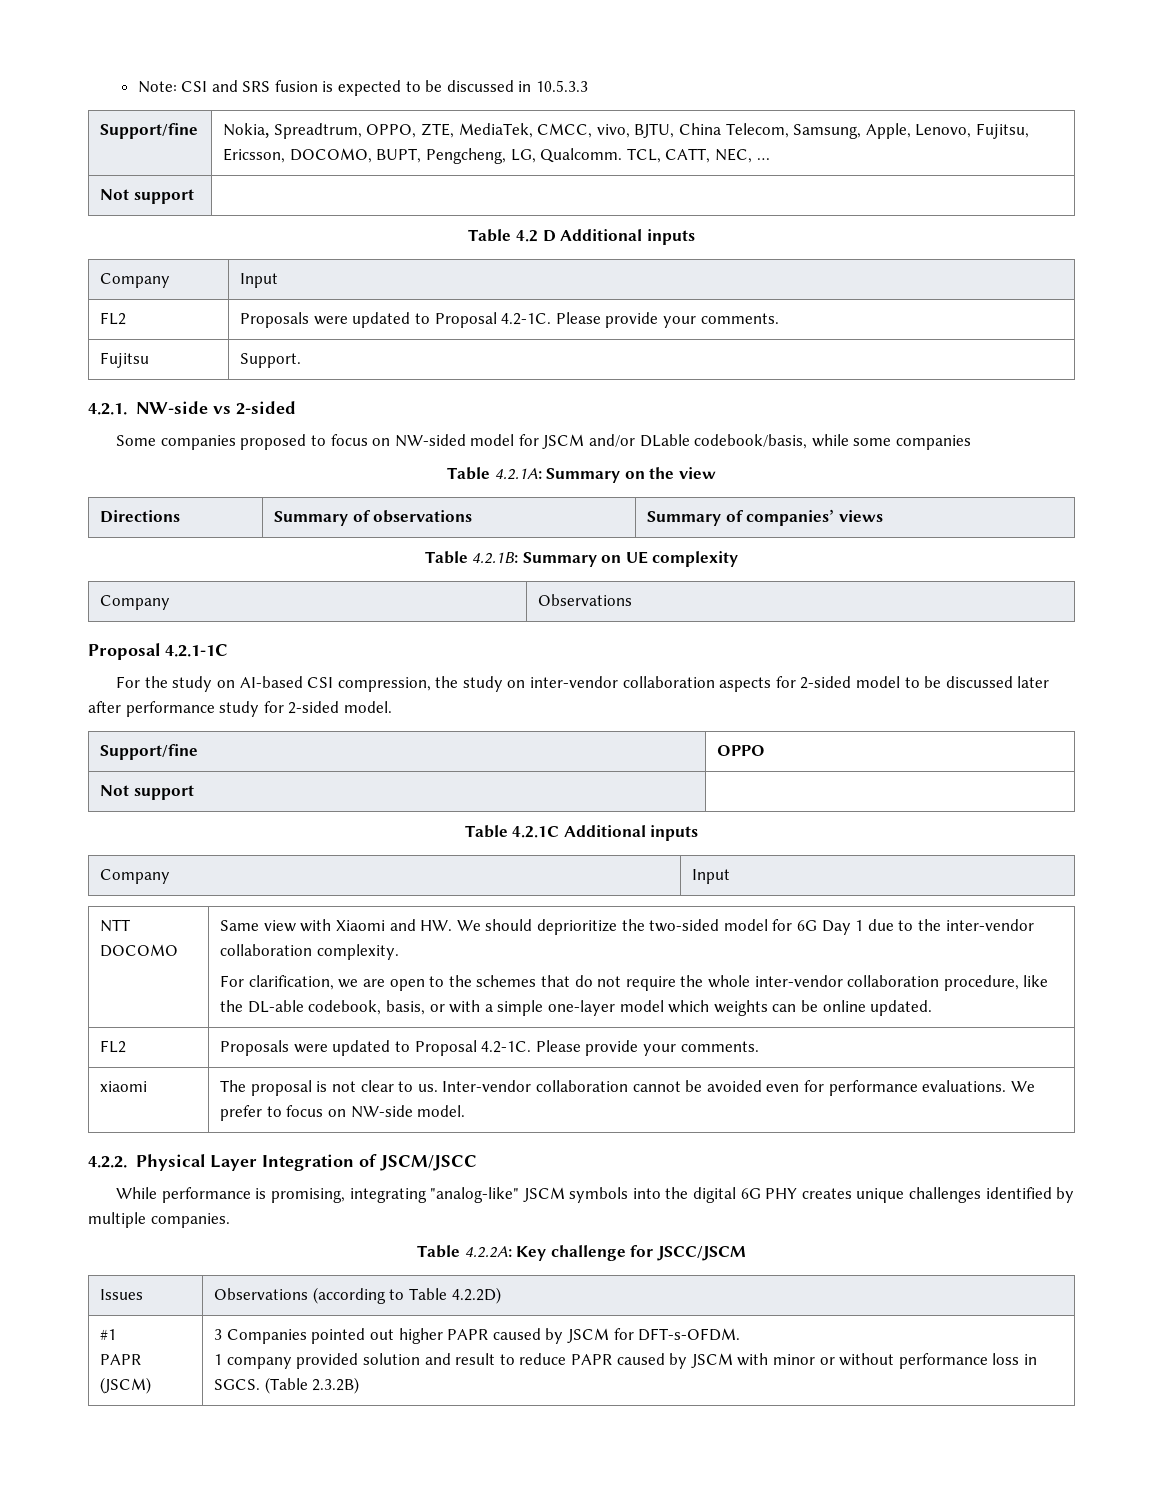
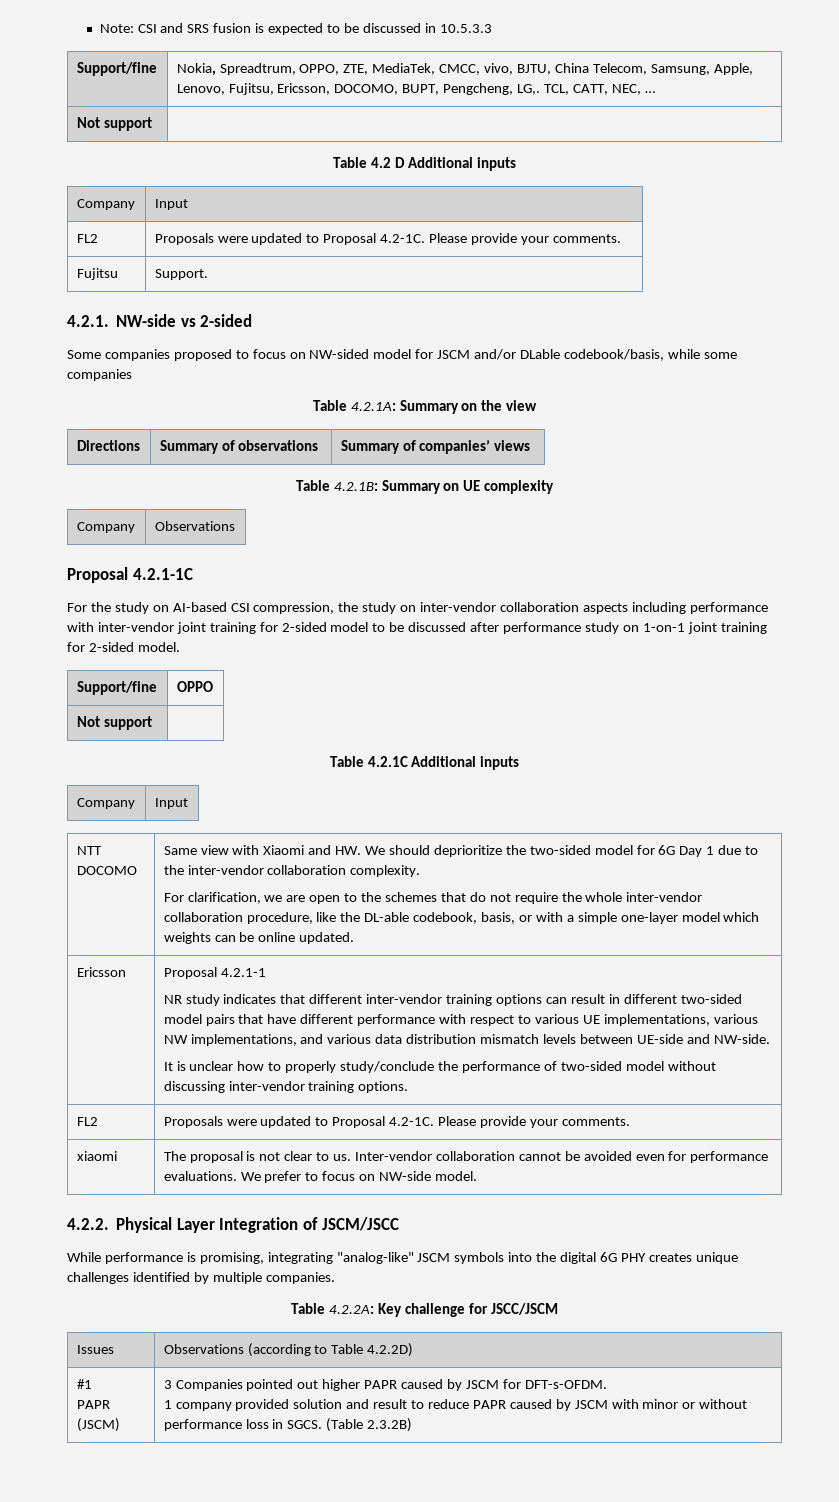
- Support/fine | Nokia, Spreadtrum, OPPO, ZTE, MediaTek, CMCC, vivo, BJTU, China Telecom, Samsung, Apple, Lenovo, Fujitsu, Ericsson, DOCOMO, BUPT, Pengcheng, LG, Qualcomm. TCL, CATT, NEC, …
+ Support/fine | Nokia, Spreadtrum, OPPO, ZTE, MediaTek, CMCC, vivo, BJTU, China Telecom, Samsung, Apple, Lenovo, Fujitsu, Ericsson, DOCOMO, BUPT, Pengcheng, LG,. TCL, CATT, NEC, …
- For the study on AI-based CSI compression, the study on inter-vendor collaboration aspects for 2-sided model to be discussed later after performance study for 2-sided model.
+ For the study on AI-based CSI compression, the study on inter-vendor collaboration aspects including performance with inter-vendor joint training for 2-sided model to be discussed after performance study on 1-on-1 joint training for 2-sided model.
+ Ericsson | Proposal 4.2.1-1
+ NR study indicates that different inter-vendor training options can result in different two-sided model pairs that have different performance with respect to various UE implementations, various NW implementations, and various data distribution mismatch levels between UE-side and NW-side.
+ It is unclear how to properly study/conclude the performance of two-sided model without discussing inter-vendor training options.

